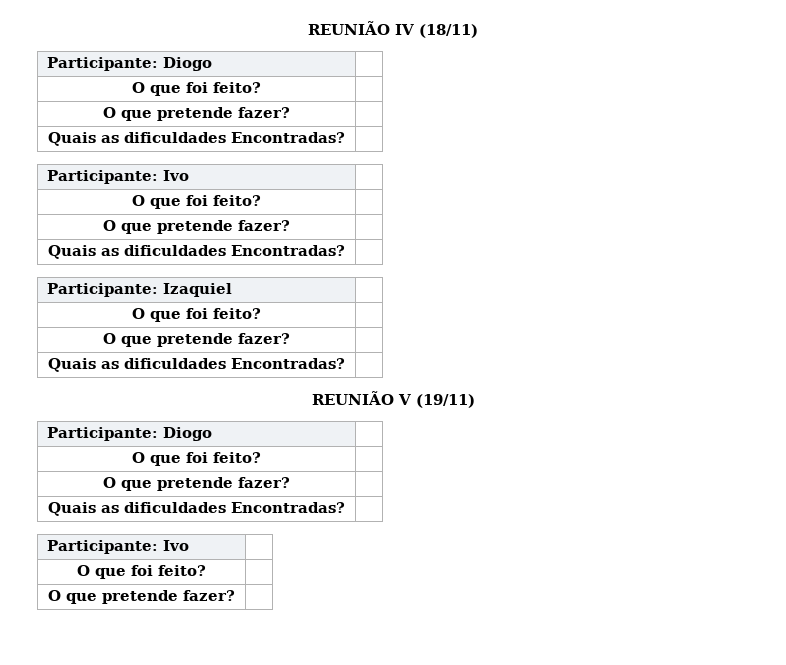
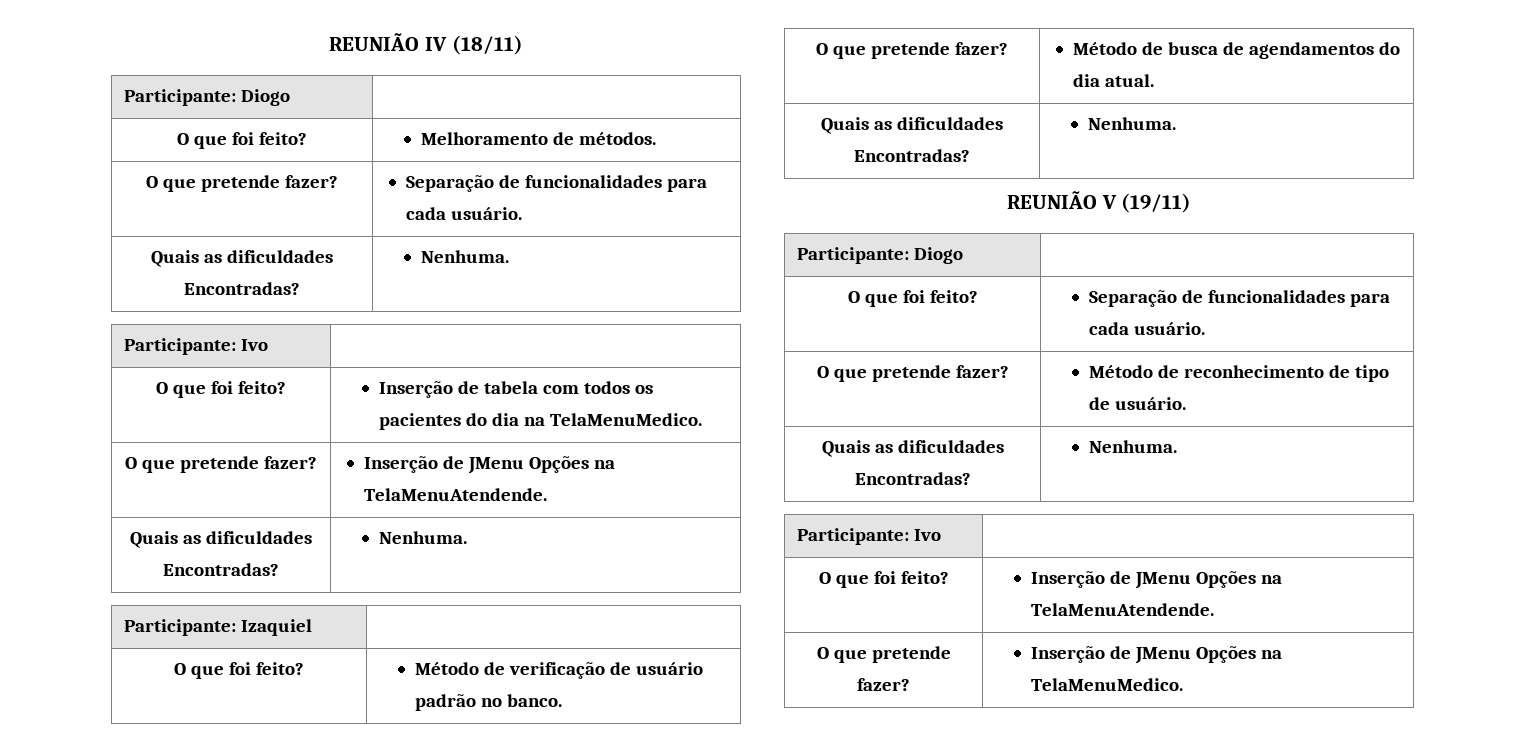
  REUNIÃO IV (18/11)
  Participante: Diogo |
- O que foi feito? |
- O que pretende fazer? |
- Quais as dificuldades Encontradas? |
+ O que foi feito? | Melhoramento de métodos.
+ O que pretende fazer? | Separação de funcionalidades para cada usuário.
+ Quais as dificuldades Encontradas? | Nenhuma.
  Participante: Ivo |
- O que foi feito? |
- O que pretende fazer? |
- Quais as dificuldades Encontradas? |
+ O que foi feito? | Inserção de tabela com todos os pacientes do dia na TelaMenuMedico.
+ O que pretende fazer? | Inserção de JMenu Opções na TelaMenuAtendende.
+ Quais as dificuldades Encontradas? | Nenhuma.
  Participante: Izaquiel |
- O que foi feito? |
- O que pretende fazer? |
- Quais as dificuldades Encontradas? |
+ O que foi feito? | Método de verificação de usuário padrão no banco.
+ O que pretende fazer? | Método de busca de agendamentos do dia atual.
+ Quais as dificuldades Encontradas? | Nenhuma.
  REUNIÃO V (19/11)
  Participante: Diogo |
- O que foi feito? |
- O que pretende fazer? |
- Quais as dificuldades Encontradas? |
+ O que foi feito? | Separação de funcionalidades para cada usuário.
+ O que pretende fazer? | Método de reconhecimento de tipo de usuário.
+ Quais as dificuldades Encontradas? | Nenhuma.
  Participante: Ivo |
- O que foi feito? |
- O que pretende fazer? |
+ O que foi feito? | Inserção de JMenu Opções na TelaMenuAtendende.
+ O que pretende fazer? | Inserção de JMenu Opções na TelaMenuMedico.

